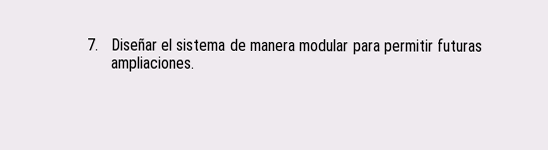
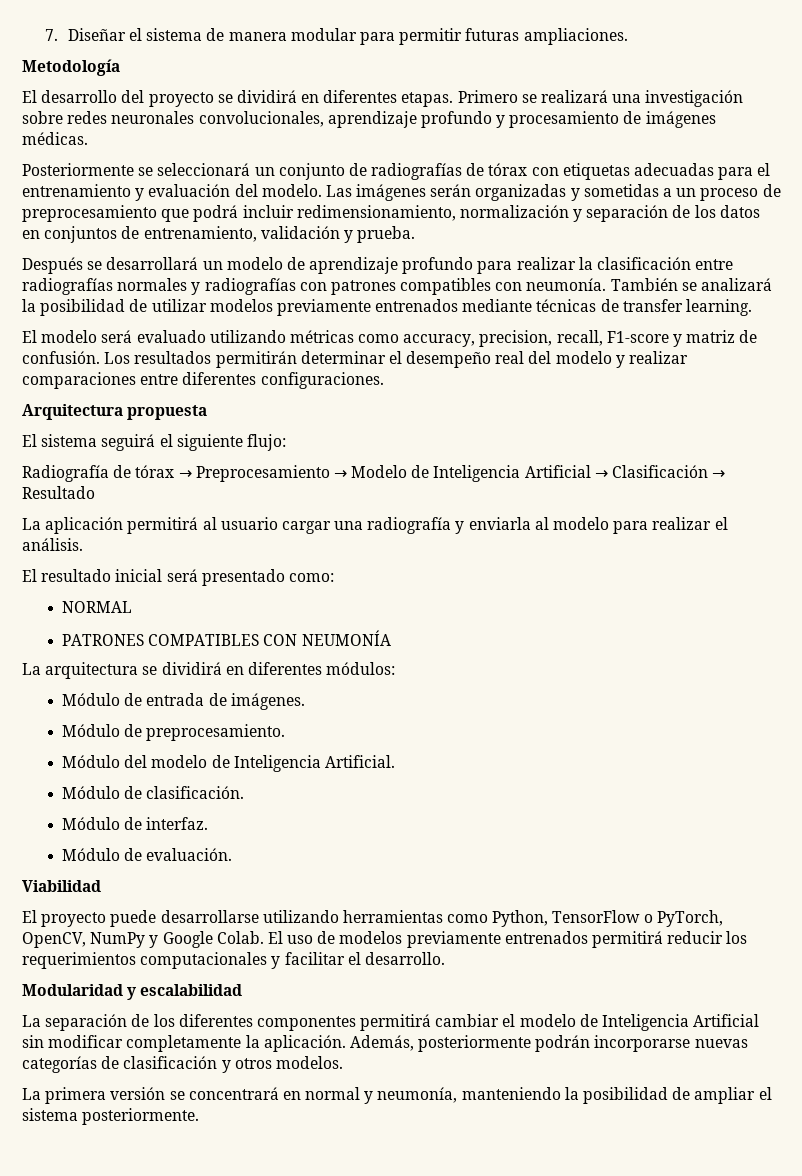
+ Metodología
+ El desarrollo del proyecto se dividirá en diferentes etapas. Primero se realizará una investigación sobre redes neuronales convolucionales, aprendizaje profundo y procesamiento de imágenes médicas.
+ Posteriormente se seleccionará un conjunto de radiografías de tórax con etiquetas adecuadas para el entrenamiento y evaluación del modelo. Las imágenes serán organizadas y sometidas a un proceso de preprocesamiento que podrá incluir redimensionamiento, normalización y separación de los datos en conjuntos de entrenamiento, validación y prueba.
+ Después se desarrollará un modelo de aprendizaje profundo para realizar la clasificación entre radiografías normales y radiografías con patrones compatibles con neumonía. También se analizará la posibilidad de utilizar modelos previamente entrenados mediante técnicas de transfer learning.
+ El modelo será evaluado utilizando métricas como accuracy, precision, recall, F1-score y matriz de confusión. Los resultados permitirán determinar el desempeño real del modelo y realizar comparaciones entre diferentes configuraciones.
+ Arquitectura propuesta
+ El sistema seguirá el siguiente flujo:
+ Radiografía de tórax → Preprocesamiento → Modelo de Inteligencia Artificial → Clasificación → Resultado
+ La aplicación permitirá al usuario cargar una radiografía y enviarla al modelo para realizar el análisis.
+ El resultado inicial será presentado como:
+ NORMAL
+ PATRONES COMPATIBLES CON NEUMONÍA
+ La arquitectura se dividirá en diferentes módulos:
+ Módulo de entrada de imágenes.
+ Módulo de preprocesamiento.
+ Módulo del modelo de Inteligencia Artificial.
+ Módulo de clasificación.
+ Módulo de interfaz.
+ Módulo de evaluación.
+ Viabilidad
+ El proyecto puede desarrollarse utilizando herramientas como Python, TensorFlow o PyTorch, OpenCV, NumPy y Google Colab. El uso de modelos previamente entrenados permitirá reducir los requerimientos computacionales y facilitar el desarrollo.
+ Modularidad y escalabilidad
+ La separación de los diferentes componentes permitirá cambiar el modelo de Inteligencia Artificial sin modificar completamente la aplicación. Además, posteriormente podrán incorporarse nuevas categorías de clasificación y otros modelos.
+ La primera versión se concentrará en normal y neumonía, manteniendo la posibilidad de ampliar el sistema posteriormente.

